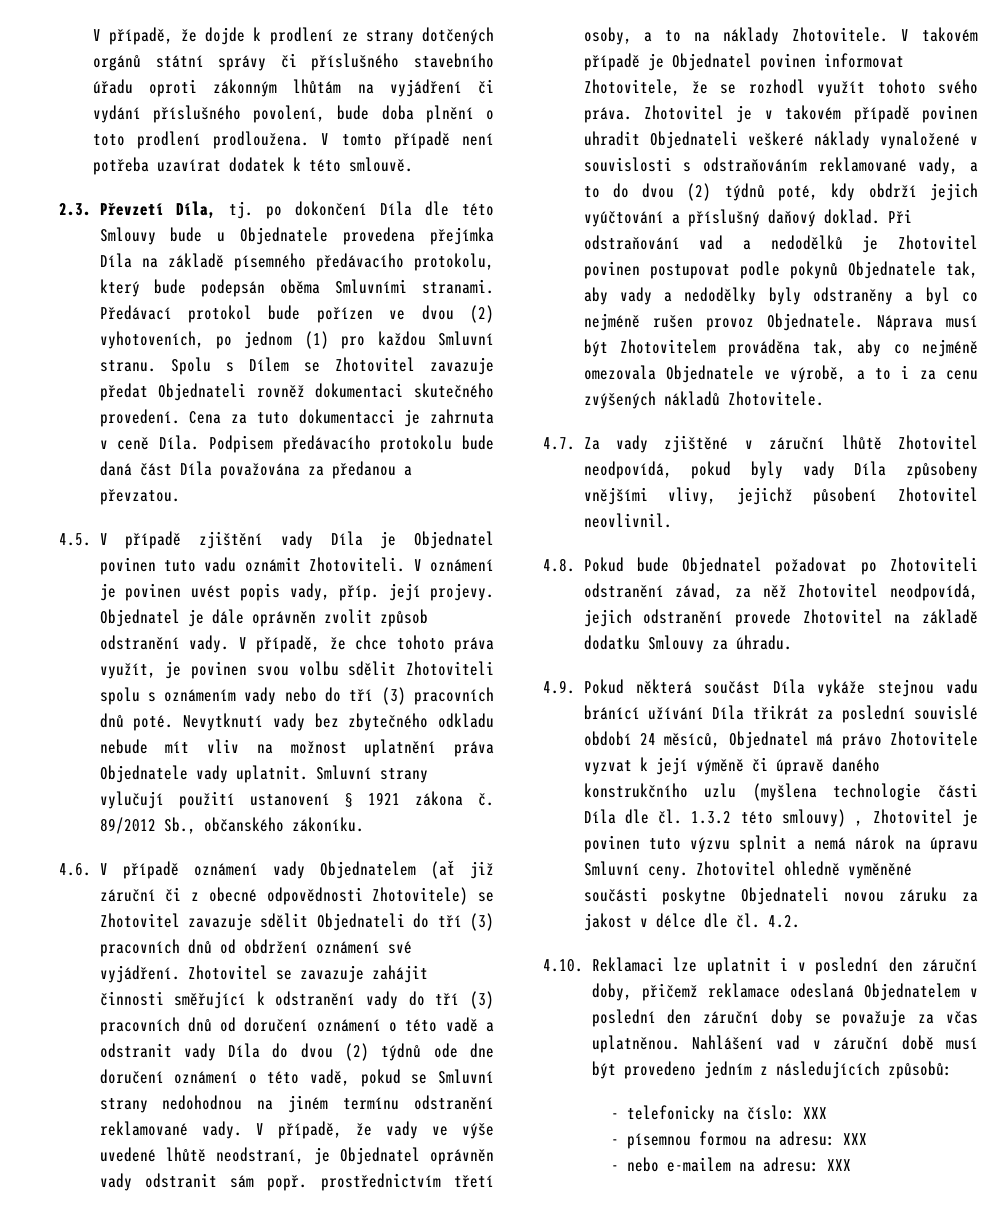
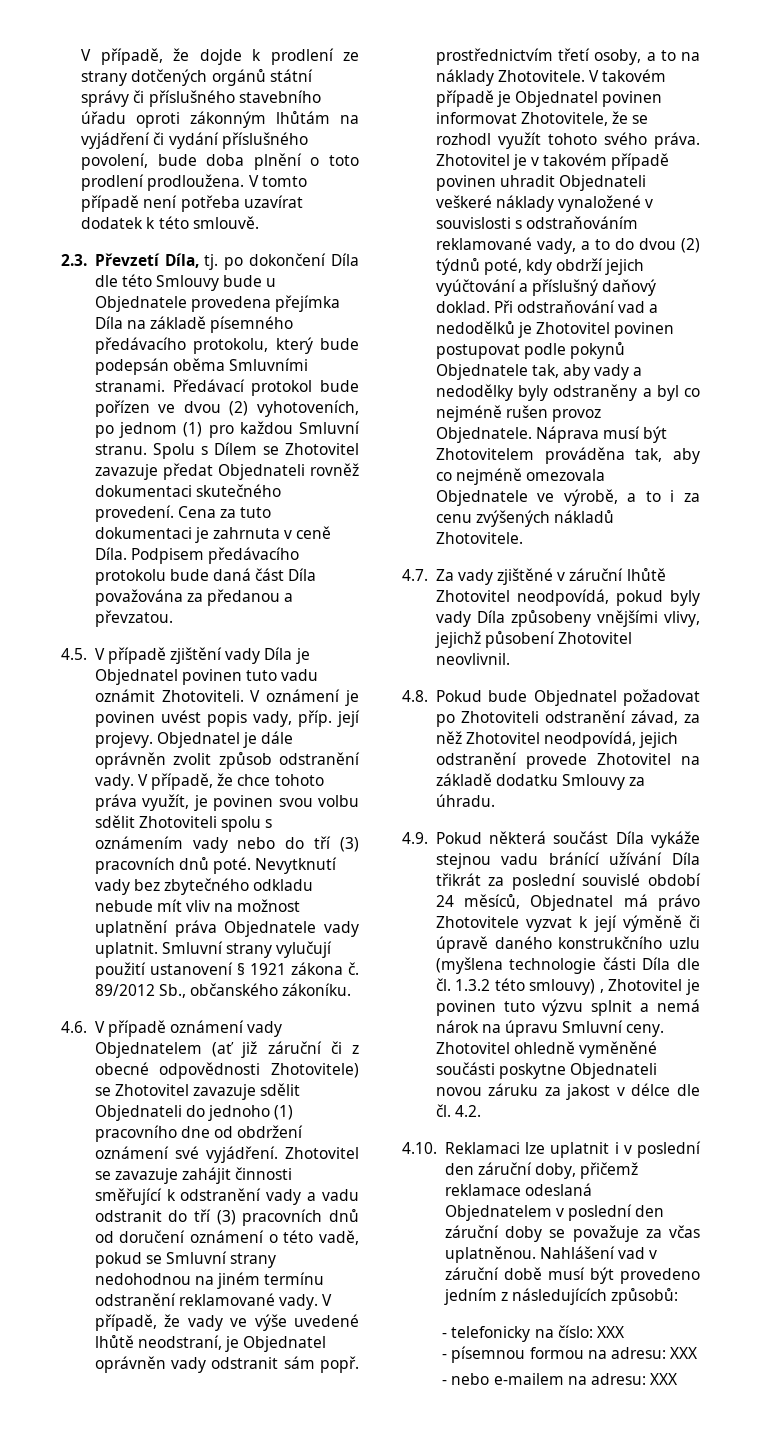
- Cena za tuto dokumentacci je zahrnuta v ceně Díla.
+ Cena za tuto dokumentaci je zahrnuta v ceně Díla.
- 4.6. V případě oznámení vady Objednatelem (ať již záruční či z obecné odpovědnosti Zhotovitele) se Zhotovitel zavazuje sdělit Objednateli do tří (3) pracovních dnů od obdržení oznámení své vyjádření.
+ 4.6. V případě oznámení vady Objednatelem (ať již záruční či z obecné odpovědnosti Zhotovitele) se Zhotovitel zavazuje sdělit Objednateli do jednoho (1) pracovního dne od obdržení oznámení své vyjádření.
- Zhotovitel se zavazuje zahájit činnosti směřující k odstranění vady do tří (3) pracovních dnů od doručení oznámení o této vadě a odstranit vady Díla do dvou (2) týdnů ode dne doručení oznámení o této vadě, pokud se Smluvní strany nedohodnou na jiném termínu odstranění reklamované vady.
+ Zhotovitel se zavazuje zahájit činnosti směřující k odstranění vady a vadu odstranit do tří (3) pracovních dnů od doručení oznámení o této vadě, pokud se Smluvní strany nedohodnou na jiném termínu odstranění reklamované vady.

